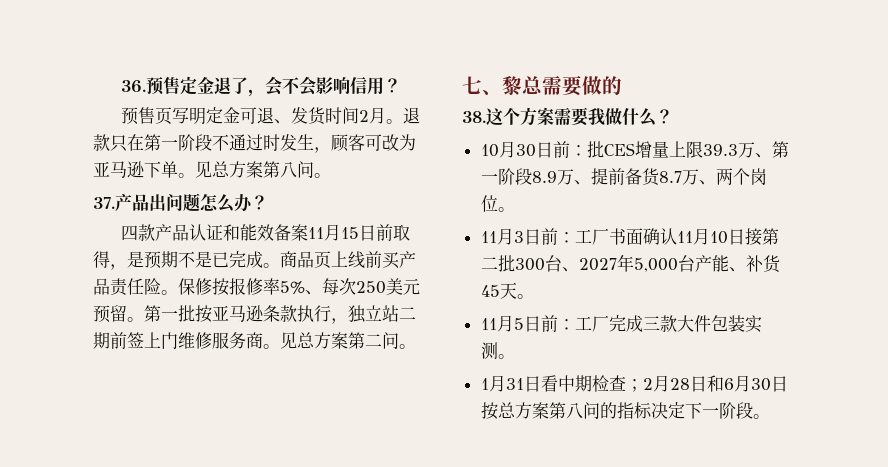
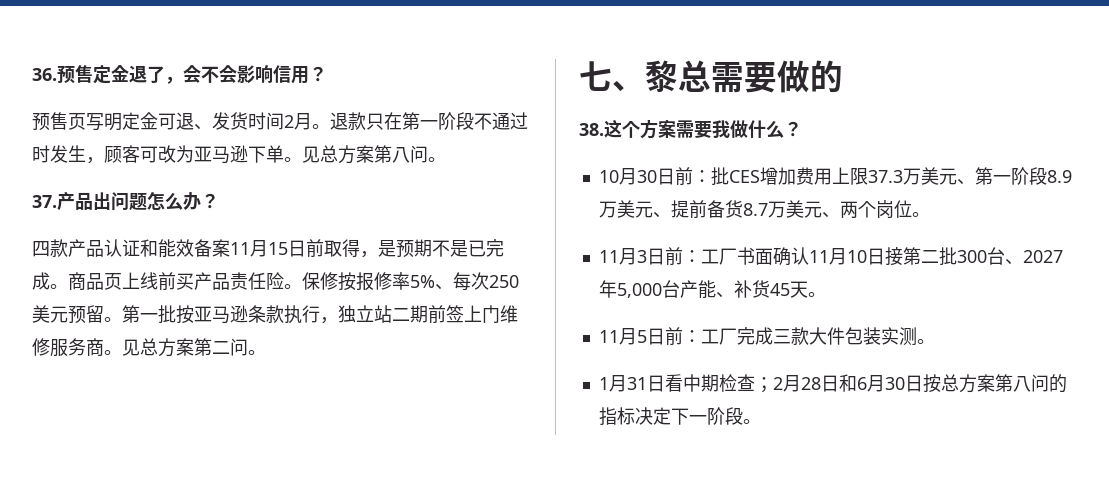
- 10月30日前：批CES增量上限39.3万、第一阶段8.9万、提前备货8.7万、两个岗位。
+ 10月30日前：批CES增加费用上限37.3万美元、第一阶段8.9万美元、提前备货8.7万美元、两个岗位。

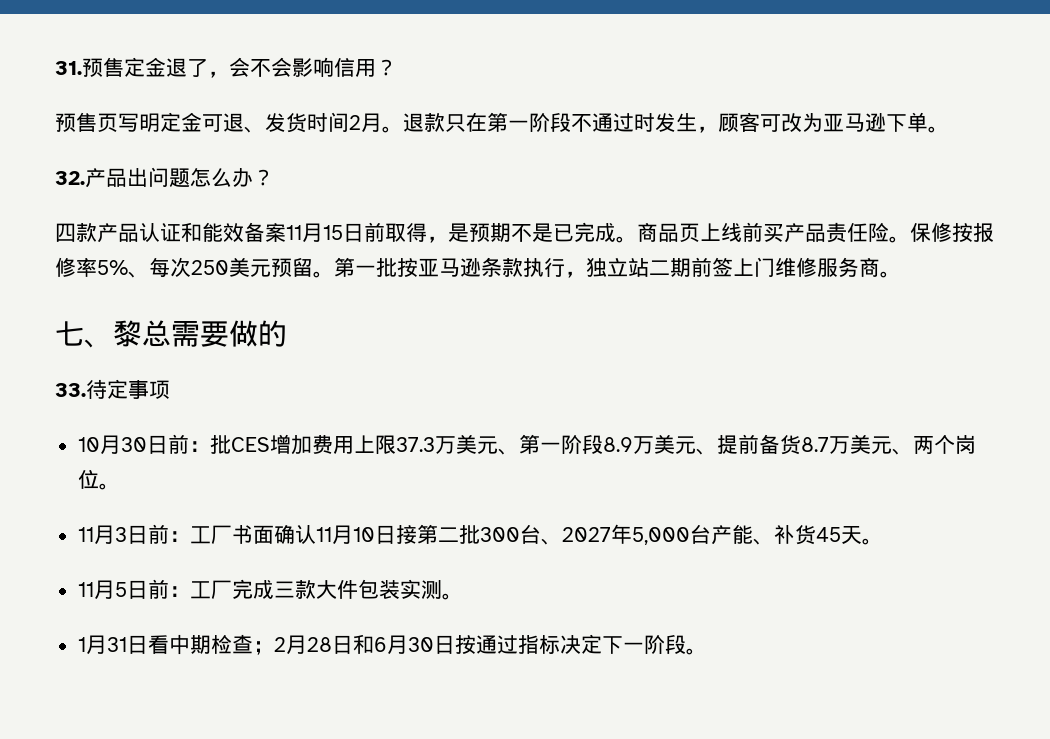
- 36.预售定金退了，会不会影响信用？
+ 31.预售定金退了，会不会影响信用？
- 退款只在第一阶段不通过时发生，顾客可改为亚马逊下单。见总方案第八问。
- 37.产品出问题怎么办？
+ 退款只在第一阶段不通过时发生，顾客可改为亚马逊下单。
+ 32.产品出问题怎么办？
- 见总方案第二问。
- 38.这个方案需要我做什么？
+ 33.待定事项
- 1月31日看中期检查；2月28日和6月30日按总方案第八问的指标决定下一阶段。
+ 1月31日看中期检查；2月28日和6月30日按通过指标决定下一阶段。

